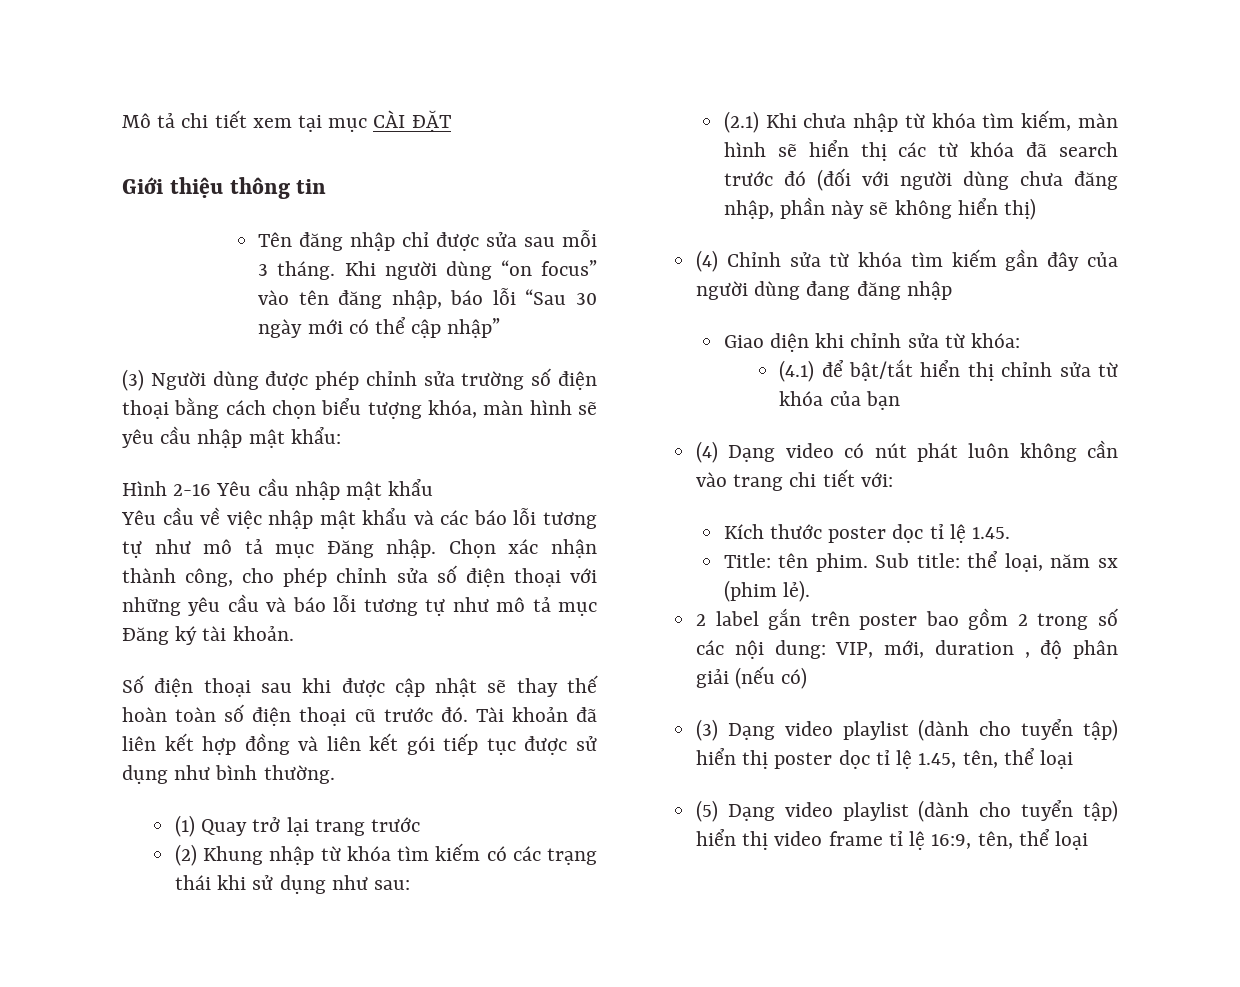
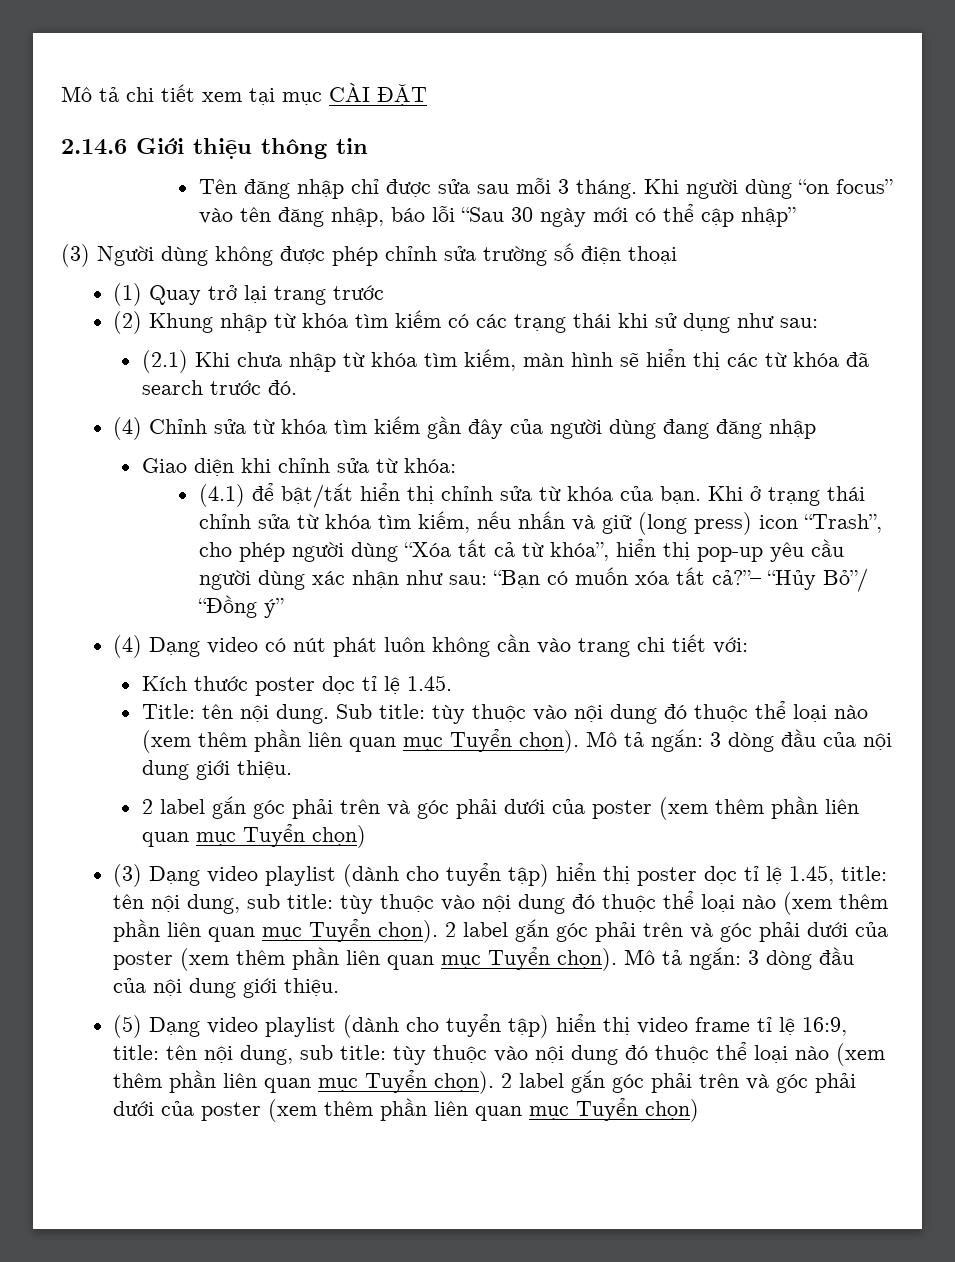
- Giới thiệu thông tin
+ 2.14.6 Giới thiệu thông tin
- (3) Người dùng được phép chỉnh sửa trường số điện thoại bằng cách chọn biểu tượng khóa, màn hình sẽ yêu cầu nhập mật khẩu:
- Hình 2-16 Yêu cầu nhập mật khẩu
- Yêu cầu về việc nhập mật khẩu và các báo lỗi tương tự như mô tả mục Đăng nhập. Chọn xác nhận thành công, cho phép chỉnh sửa số điện thoại với những yêu cầu và báo lỗi tương tự như mô tả mục Đăng ký tài khoản.
- Số điện thoại sau khi được cập nhật sẽ thay thế hoàn toàn số điện thoại cũ trước đó. Tài khoản đã liên kết hợp đồng và liên kết gói tiếp tục được sử dụng như bình thường.
+ (3) Người dùng không được phép chỉnh sửa trường số điện thoại
- (2.1) Khi chưa nhập từ khóa tìm kiếm, màn hình sẽ hiển thị các từ khóa đã search trước đó (đối với người dùng chưa đăng nhập, phần này sẽ không hiển thị)
+ (2.1) Khi chưa nhập từ khóa tìm kiếm, màn hình sẽ hiển thị các từ khóa đã search trước đó.
- (4.1) để bật/tắt hiển thị chỉnh sửa từ khóa của bạn
+ (4.1) để bật/tắt hiển thị chỉnh sửa từ khóa của bạn. Khi ở trạng thái chỉnh sửa từ khóa tìm kiếm, nếu nhấn và giữ (long press) icon “Trash”, cho phép người dùng “Xóa tất cả từ khóa”, hiển thị pop-up yêu cầu người dùng xác nhận như sau: “Bạn có muốn xóa tất cả?”– “Hủy Bỏ”/ “Đồng ý”
- Title: tên phim. Sub title: thể loại, năm sx (phim lẻ).
- 2 label gắn trên poster bao gồm 2 trong số các nội dung: VIP, mới, duration , độ phân giải (nếu có)
+ Title: tên nội dung. Sub title: tùy thuộc vào nội dung đó thuộc thể loại nào (xem thêm phần liên quan mục Tuyển chọn). Mô tả ngắn: 3 dòng đầu của nội dung giới thiệu.
+ 2 label gắn góc phải trên và góc phải dưới của poster (xem thêm phần liên quan mục Tuyển chọn)
- (3) Dạng video playlist (dành cho tuyển tập) hiển thị poster dọc tỉ lệ 1.45, tên, thể loại
+ (3) Dạng video playlist (dành cho tuyển tập) hiển thị poster dọc tỉ lệ 1.45, title: tên nội dung, sub title: tùy thuộc vào nội dung đó thuộc thể loại nào (xem thêm phần liên quan mục Tuyển chọn). 2 label gắn góc phải trên và góc phải dưới của poster (xem thêm phần liên quan mục Tuyển chọn). Mô tả ngắn: 3 dòng đầu của nội dung giới thiệu.
- (5) Dạng video playlist (dành cho tuyển tập) hiển thị video frame tỉ lệ 16:9, tên, thể loại
+ (5) Dạng video playlist (dành cho tuyển tập) hiển thị video frame tỉ lệ 16:9, title: tên nội dung, sub title: tùy thuộc vào nội dung đó thuộc thể loại nào (xem thêm phần liên quan mục Tuyển chọn). 2 label gắn góc phải trên và góc phải dưới của poster (xem thêm phần liên quan mục Tuyển chọn)

